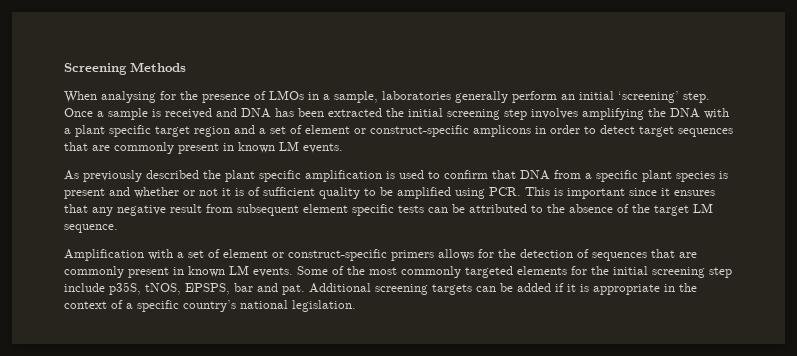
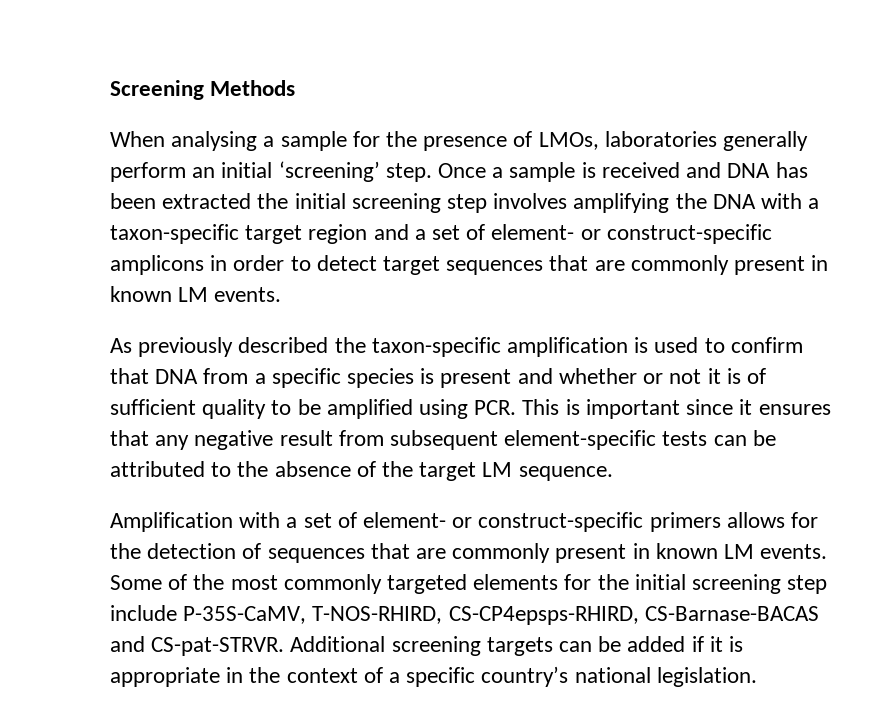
- When analysing for the presence of LMOs in a sample, laboratories generally perform an initial ‘screening’ step.
+ When analysing a sample for the presence of LMOs, laboratories generally perform an initial ‘screening’ step.
- Once a sample is received and DNA has been extracted the initial screening step involves amplifying the DNA with a plant specific target region and a set of element or construct-specific amplicons in order to detect target sequences that are commonly present in known LM events.
+ Once a sample is received and DNA has been extracted the initial screening step involves amplifying the DNA with a taxon-specific target region and a set of element- or construct-specific amplicons in order to detect target sequences that are commonly present in known LM events.
- As previously described the plant specific amplification is used to confirm that DNA from a specific plant species is present and whether or not it is of sufficient quality to be amplified using PCR. This is important since it ensures that any negative result from subsequent element specific tests can be attributed to the absence of the target LM sequence.
+ As previously described the taxon-specific amplification is used to confirm that DNA from a specific species is present and whether or not it is of sufficient quality to be amplified using PCR. This is important since it ensures that any negative result from subsequent element-specific tests can be attributed to the absence of the target LM sequence.
- Amplification with a set of element or construct-specific primers allows for the detection of sequences that are commonly present in known LM events.
+ Amplification with a set of element- or construct-specific primers allows for the detection of sequences that are commonly present in known LM events.
- Some of the most commonly targeted elements for the initial screening step include p35S, tNOS, EPSPS, bar and pat.
+ Some of the most commonly targeted elements for the initial screening step include P-35S-CaMV, T-NOS-RHIRD, CS-CP4epsps-RHIRD, CS-Barnase-BACAS and CS-pat-STRVR.

